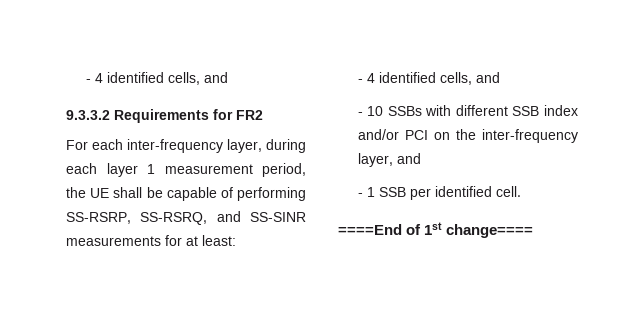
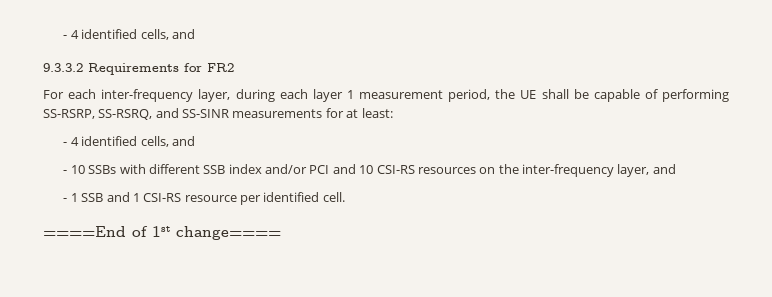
- - 10 SSBs with different SSB index and/or PCI on the inter-frequency layer, and
+ - 10 SSBs with different SSB index and/or PCI and 10 CSI-RS resources on the inter-frequency layer, and
- - 1 SSB per identified cell.
+ - 1 SSB and 1 CSI-RS resource per identified cell.

